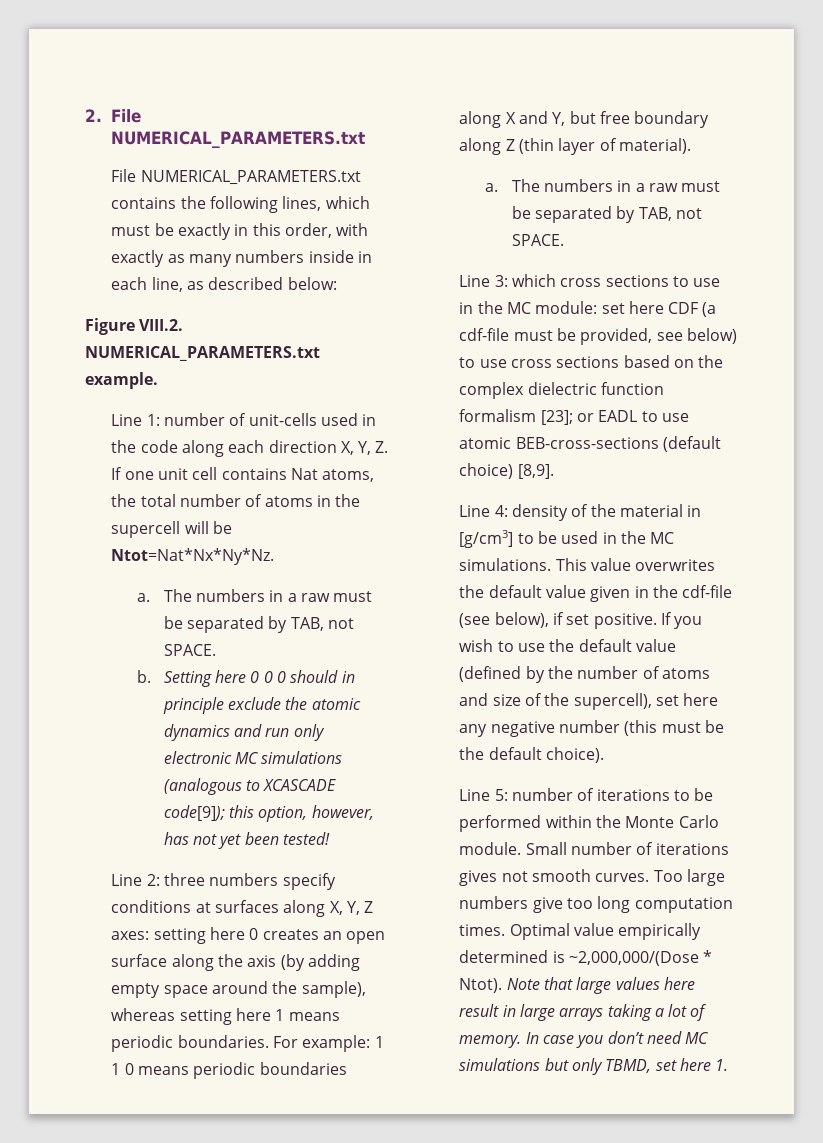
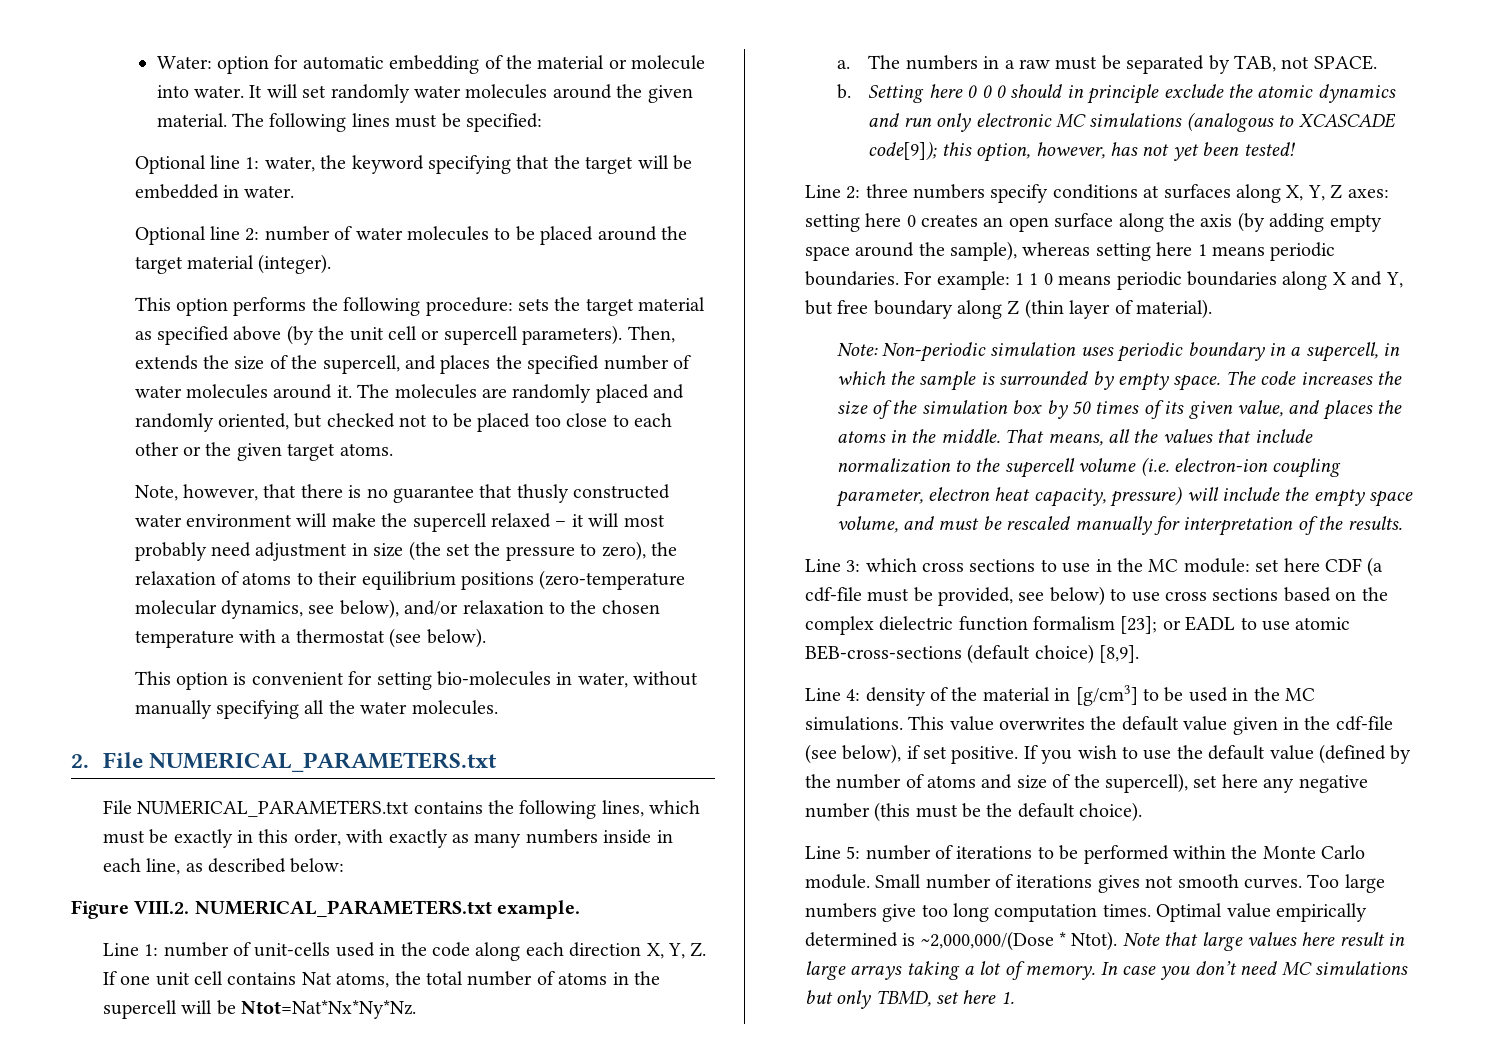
+ Water: option for automatic embedding of the material or molecule into water. It will set randomly water molecules around the given material. The following lines must be specified:
+ Optional line 1: water, the keyword specifying that the target will be embedded in water.
+ Optional line 2: number of water molecules to be placed around the target material (integer).
+ This option performs the following procedure: sets the target material as specified above (by the unit cell or supercell parameters). Then, extends the size of the supercell, and places the specified number of water molecules around it. The molecules are randomly placed and randomly oriented, but checked not to be placed too close to each other or the given target atoms.
+ Note, however, that there is no guarantee that thusly constructed water environment will make the supercell relaxed – it will most probably need adjustment in size (the set the pressure to zero), the relaxation of atoms to their equilibrium positions (zero-temperature molecular dynamics, see below), and/or relaxation to the chosen temperature with a thermostat (see below).
+ This option is convenient for setting bio-molecules in water, without manually specifying all the water molecules.
  For example: 1 1 0 means periodic boundaries along X and Y, but free boundary along Z (thin layer of material).
- a. The numbers in a raw must be separated by TAB, not SPACE.
+ Note: Non-periodic simulation uses periodic boundary in a supercell, in which the sample is surrounded by empty space. The code increases the size of the simulation box by 50 times of its given value, and places the atoms in the middle. That means, all the values that include normalization to the supercell volume (i.e. electron-ion coupling parameter, electron heat capacity, pressure) will include the empty space volume, and must be rescaled manually for interpretation of the results.

